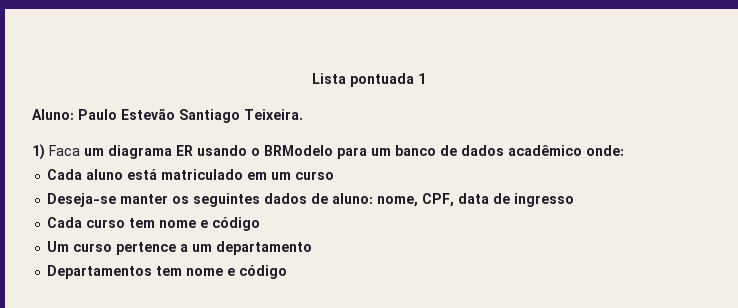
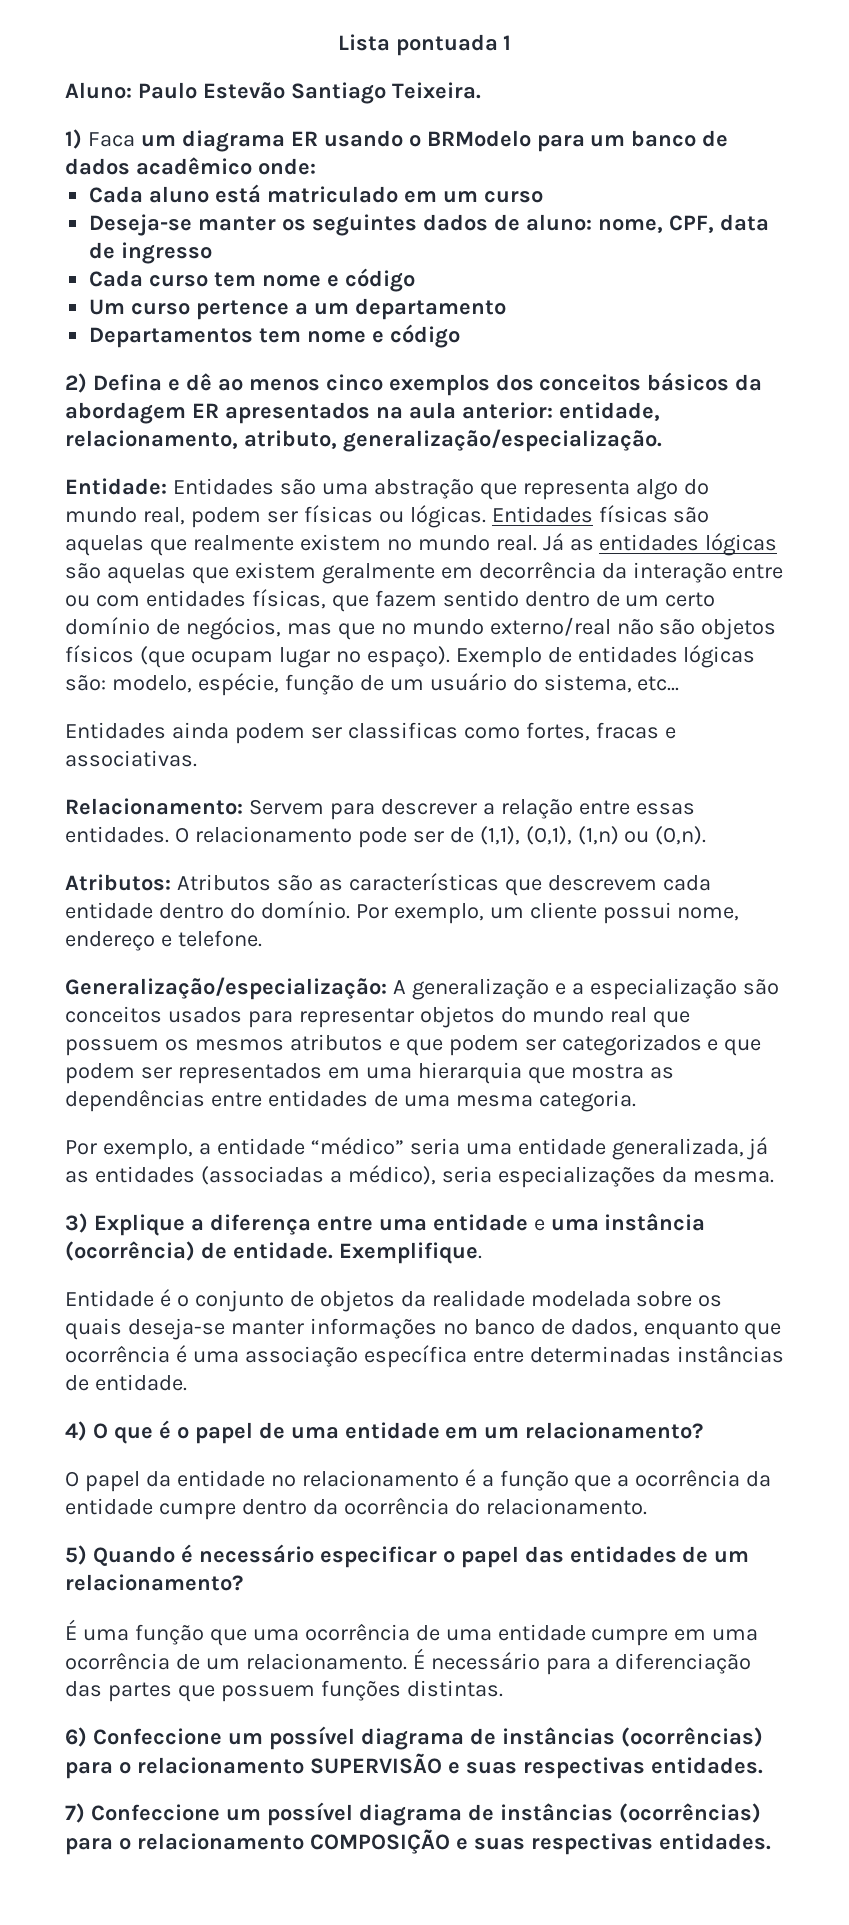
+ 2) Defina e dê ao menos cinco exemplos dos conceitos básicos da abordagem ER apresentados na aula anterior: entidade, relacionamento, atributo, generalização/especialização.
+ Entidade: Entidades são uma abstração que representa algo do mundo real, podem ser físicas ou lógicas. Entidades físicas são aquelas que realmente existem no mundo real. Já as entidades lógicas são aquelas que existem geralmente em decorrência da interação entre ou com entidades físicas, que fazem sentido dentro de um certo domínio de negócios, mas que no mundo externo/real não são objetos físicos (que ocupam lugar no espaço). Exemplo de entidades lógicas são: modelo, espécie, função de um usuário do sistema, etc...
+ Entidades ainda podem ser classificas como fortes, fracas e associativas.
+ Relacionamento: Servem para descrever a relação entre essas entidades. O relacionamento pode ser de (1,1), (0,1), (1,n) ou (0,n).
+ Atributos: Atributos são as características que descrevem cada entidade dentro do domínio. Por exemplo, um cliente possui nome, endereço e telefone.
+ Generalização/especialização: A generalização e a especialização são conceitos usados para representar objetos do mundo real que possuem os mesmos atributos e que podem ser categorizados e que podem ser representados em uma hierarquia que mostra as dependências entre entidades de uma mesma categoria.
+ Por exemplo, a entidade “médico” seria uma entidade generalizada, já as entidades (associadas a médico), seria especializações da mesma.
+ 3) Explique a diferença entre uma entidade e uma instância (ocorrência) de entidade. Exemplifique.
+ Entidade é o conjunto de objetos da realidade modelada sobre os quais deseja-se manter informações no banco de dados, enquanto que ocorrência é uma associação específica entre determinadas instâncias de entidade.
+ 4) O que é o papel de uma entidade em um relacionamento?
+ O papel da entidade no relacionamento é a função que a ocorrência da entidade cumpre dentro da ocorrência do relacionamento.
+ 5) Quando é necessário especificar o papel das entidades de um relacionamento?
+ É uma função que uma ocorrência de uma entidade cumpre em uma ocorrência de um relacionamento. É necessário para a diferenciação das partes que possuem funções distintas.
+ 6) Confeccione um possível diagrama de instâncias (ocorrências) para o relacionamento SUPERVISÃO e suas respectivas entidades.
+ 7) Confeccione um possível diagrama de instâncias (ocorrências) para o relacionamento COMPOSIÇÃO e suas respectivas entidades.

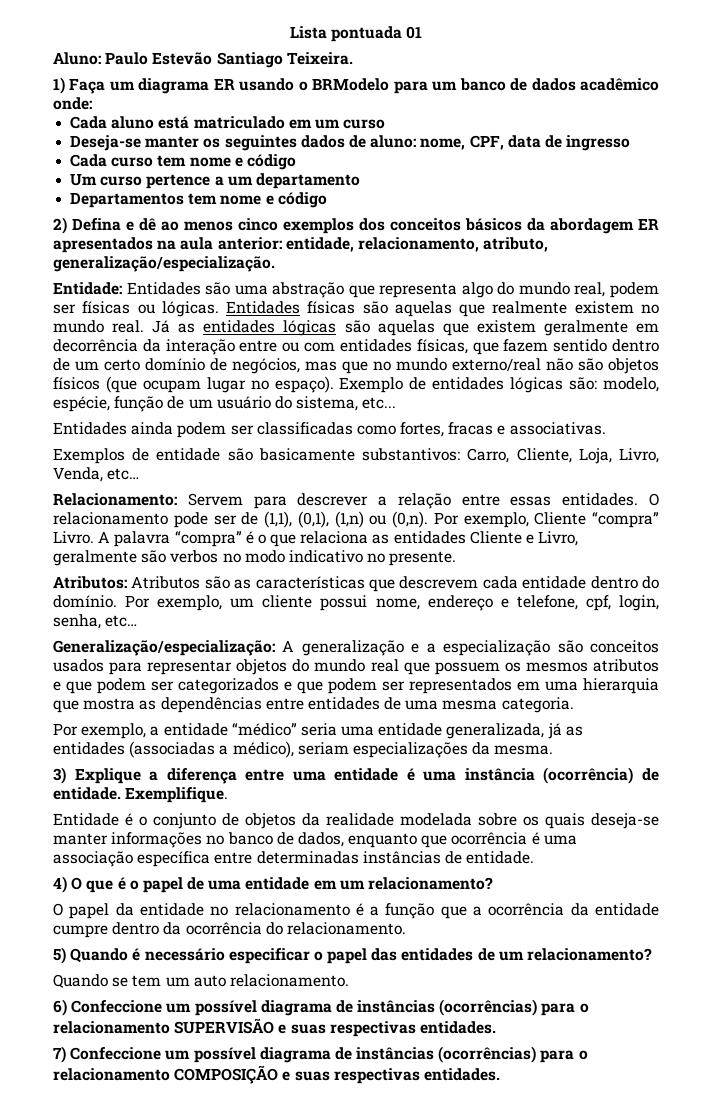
- Lista pontuada 1
+ Lista pontuada 01
- 1) Faca um diagrama ER usando o BRModelo para um banco de dados acadêmico onde:
+ 1) Faça um diagrama ER usando o BRModelo para um banco de dados acadêmico onde:
- Entidades ainda podem ser classificas como fortes, fracas e associativas.
+ Entidades ainda podem ser classificadas como fortes, fracas e associativas.
+ Exemplos de entidade são basicamente substantivos: Carro, Cliente, Loja, Livro, Venda, etc…
+ Por exemplo, Cliente “compra” Livro. A palavra “compra” é o que relaciona as entidades Cliente e Livro, geralmente são verbos no modo indicativo no presente.
- Por exemplo, um cliente possui nome, endereço e telefone.
+ Por exemplo, um cliente possui nome, endereço e telefone, cpf, login, senha, etc…
- Por exemplo, a entidade “médico” seria uma entidade generalizada, já as entidades (associadas a médico), seria especializações da mesma.
+ Por exemplo, a entidade “médico” seria uma entidade generalizada, já as entidades (associadas a médico), seriam especializações da mesma.
- 3) Explique a diferença entre uma entidade e uma instância (ocorrência) de entidade.
+ 3) Explique a diferença entre uma entidade é uma instância (ocorrência) de entidade.
- É uma função que uma ocorrência de uma entidade cumpre em uma ocorrência de um relacionamento. É necessário para a diferenciação das partes que possuem funções distintas.
+ Quando se tem um auto relacionamento.

